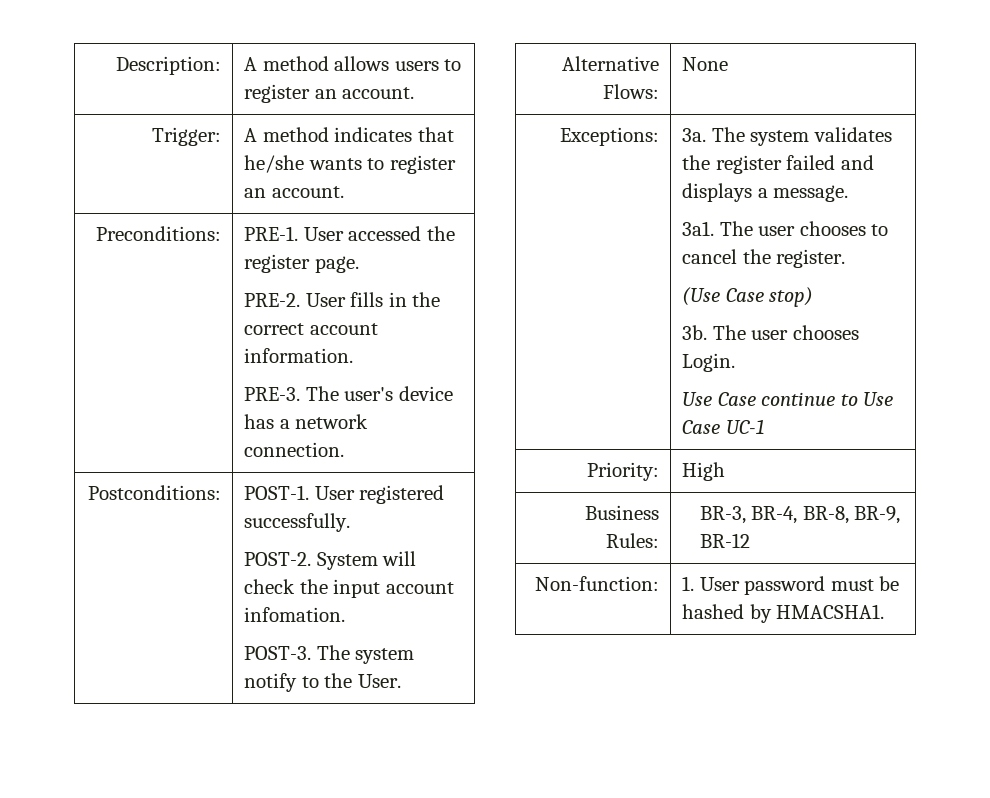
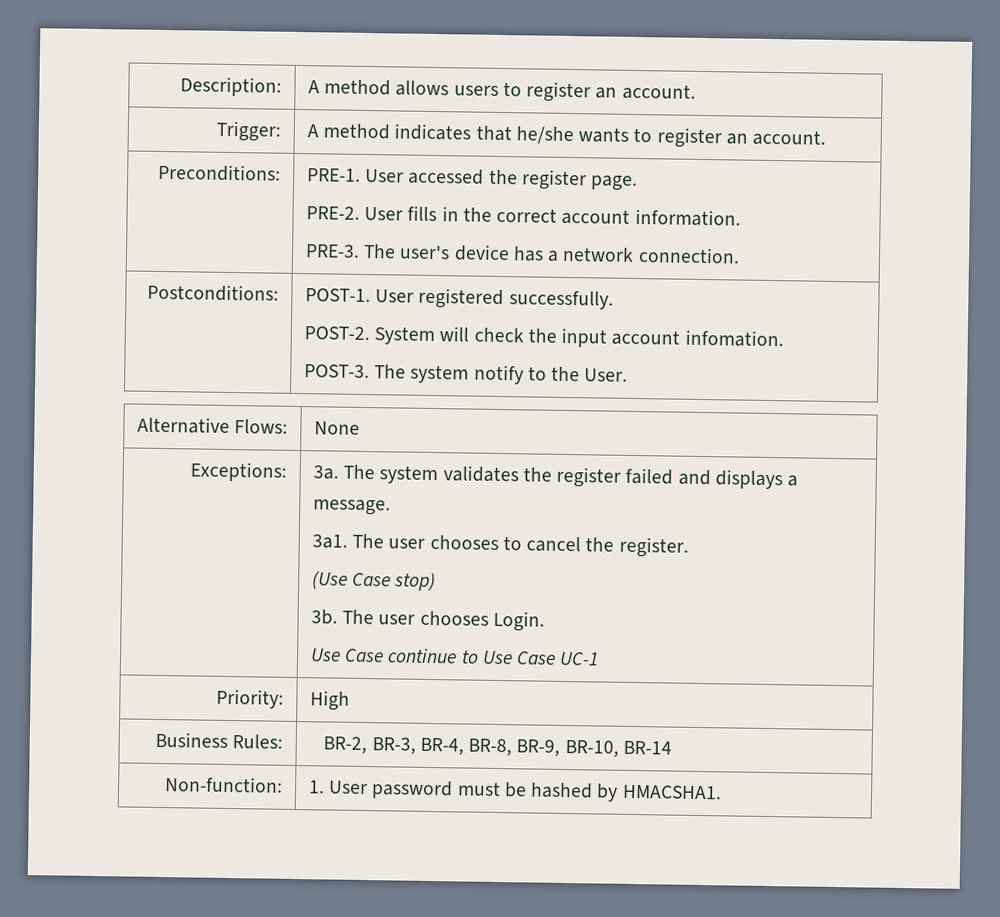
- Business Rules: | BR-3, BR-4, BR-8, BR-9, BR-12
+ Business Rules: | BR-2, BR-3, BR-4, BR-8, BR-9, BR-10, BR-14

